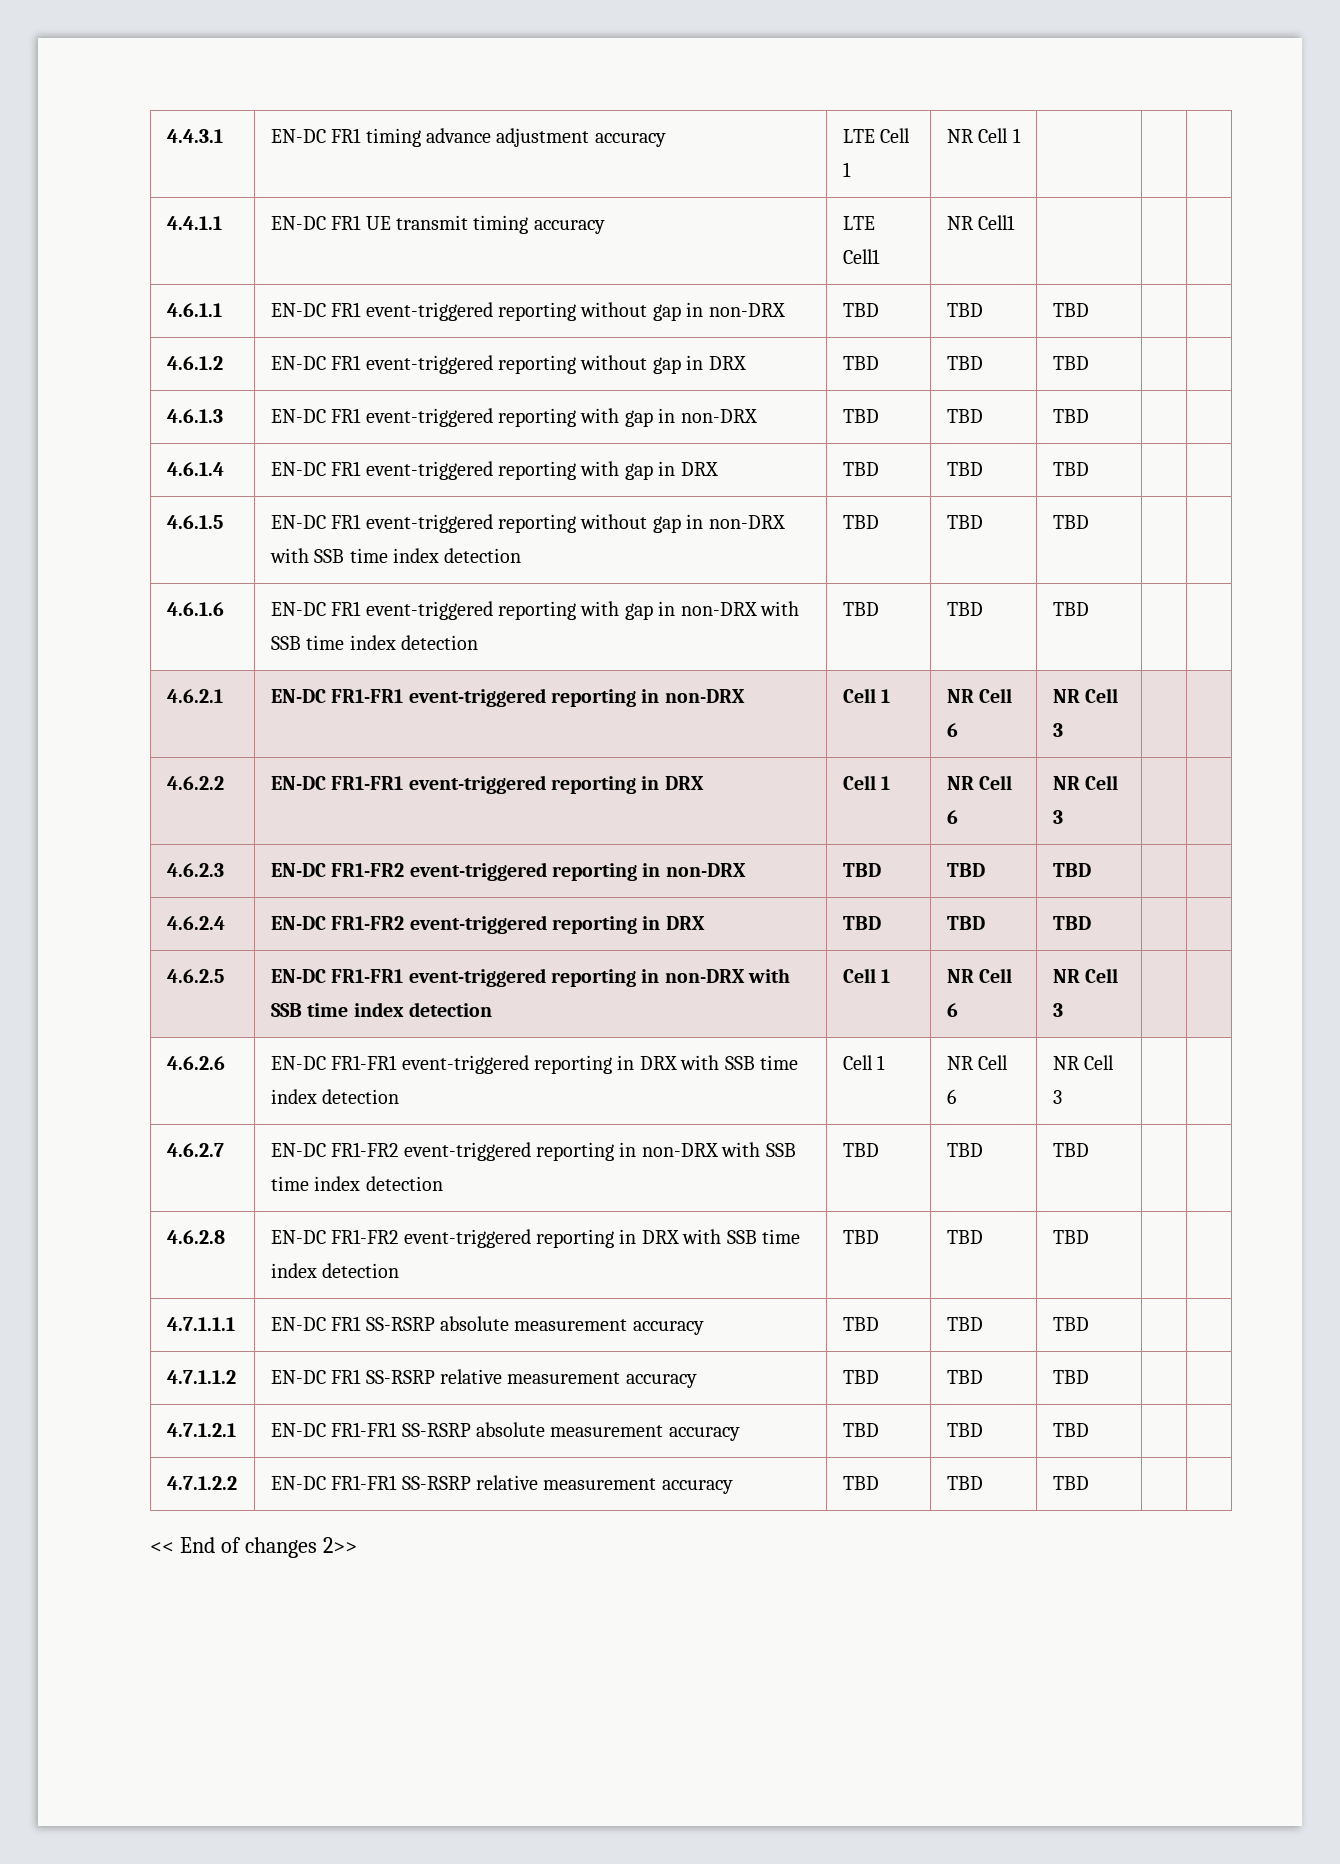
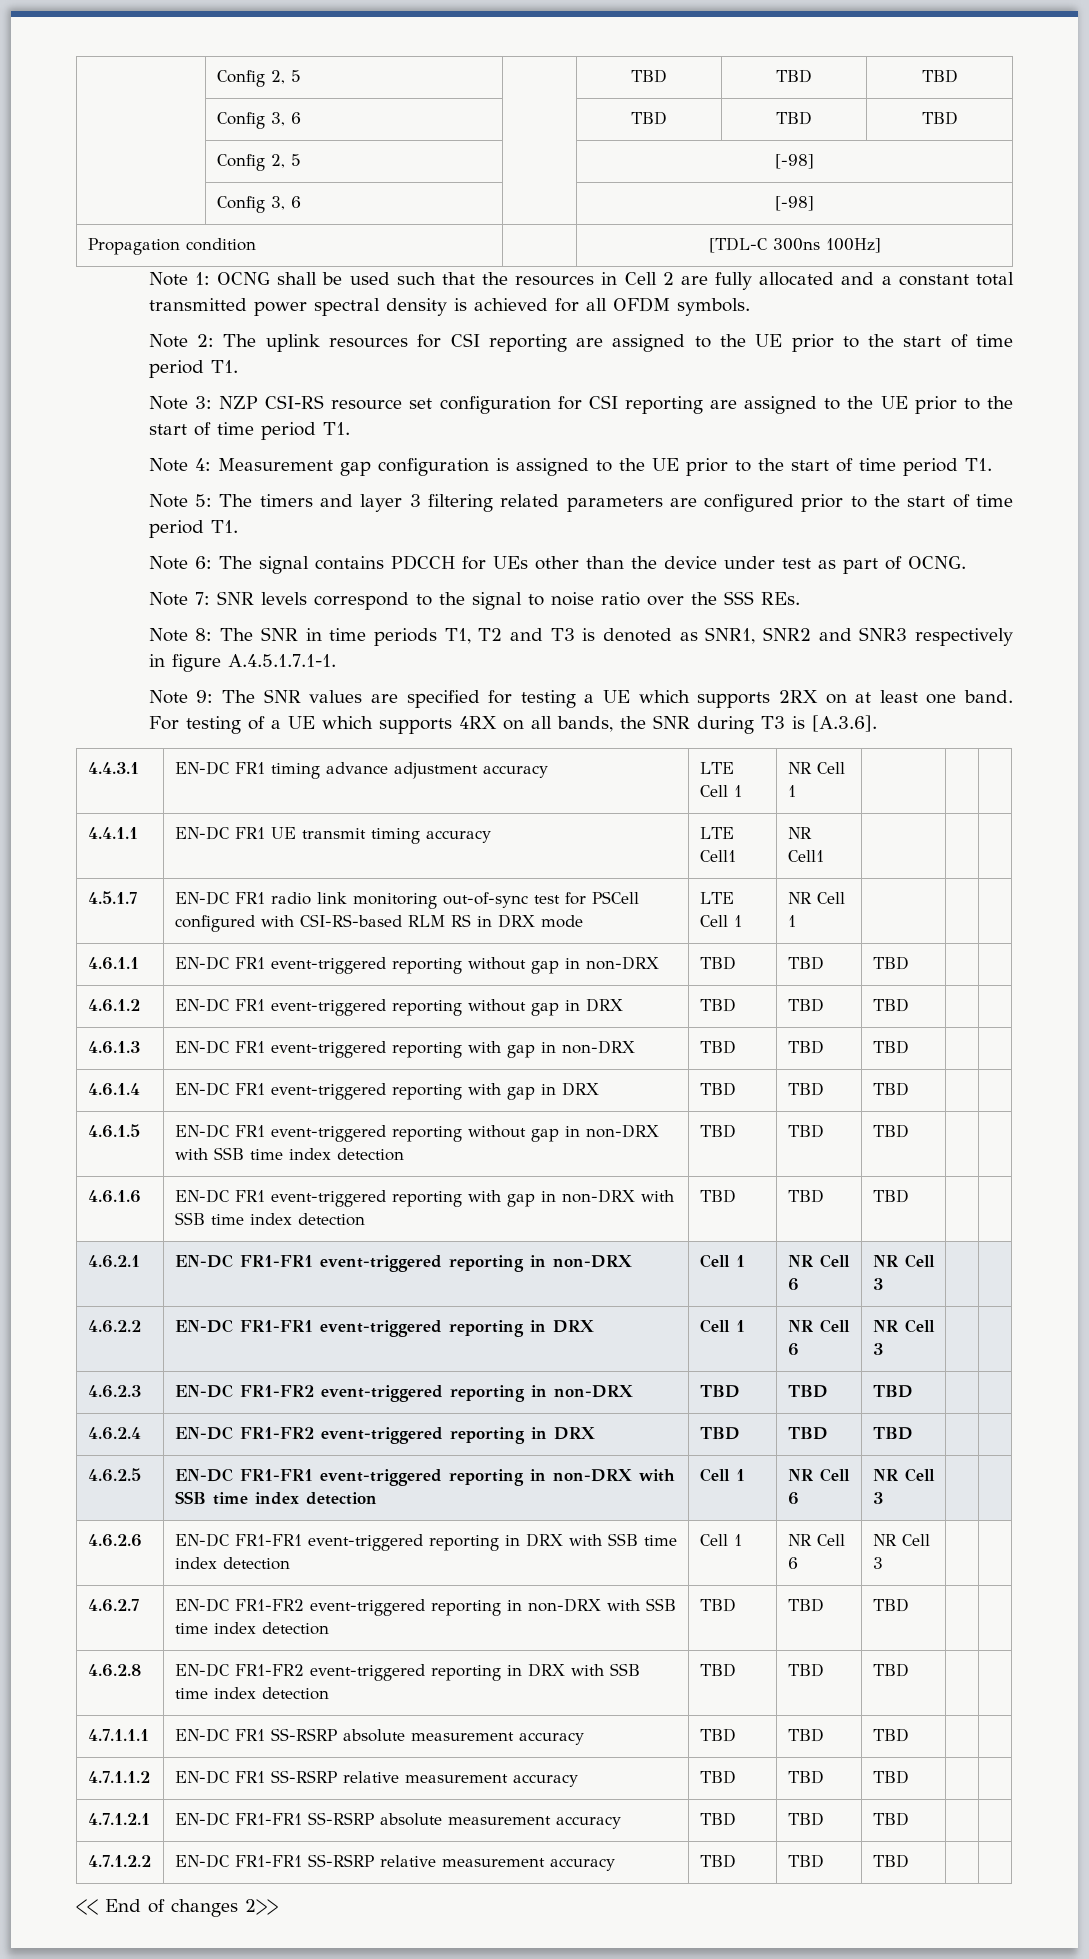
+ | Config 2, 5 | | TBD | TBD | TBD
+ | Config 3, 6 | | TBD | TBD | TBD
+ | Config 2, 5 | | [-98]
+ | Config 3, 6 | | [-98]
+ Propagation condition | | [TDL-C 300ns 100Hz]
+ Note 1: OCNG shall be used such that the resources in Cell 2 are fully allocated and a constant total transmitted power spectral density is achieved for all OFDM symbols.
+ Note 2: The uplink resources for CSI reporting are assigned to the UE prior to the start of time period T1.
+ Note 3: NZP CSI-RS resource set configuration for CSI reporting are assigned to the UE prior to the start of time period T1.
+ Note 4: Measurement gap configuration is assigned to the UE prior to the start of time period T1.
+ Note 5: The timers and layer 3 filtering related parameters are configured prior to the start of time period T1.
+ Note 6: The signal contains PDCCH for UEs other than the device under test as part of OCNG.
+ Note 7: SNR levels correspond to the signal to noise ratio over the SSS REs.
+ Note 8: The SNR in time periods T1, T2 and T3 is denoted as SNR1, SNR2 and SNR3 respectively in figure A.4.5.1.7.1-1.
+ Note 9: The SNR values are specified for testing a UE which supports 2RX on at least one band. For testing of a UE which supports 4RX on all bands, the SNR during T3 is [A.3.6].
+ 4.5.1.7 | EN-DC FR1 radio link monitoring out-of-sync test for PSCell configured with CSI-RS-based RLM RS in DRX mode | LTE Cell 1 | NR Cell 1 | | |

